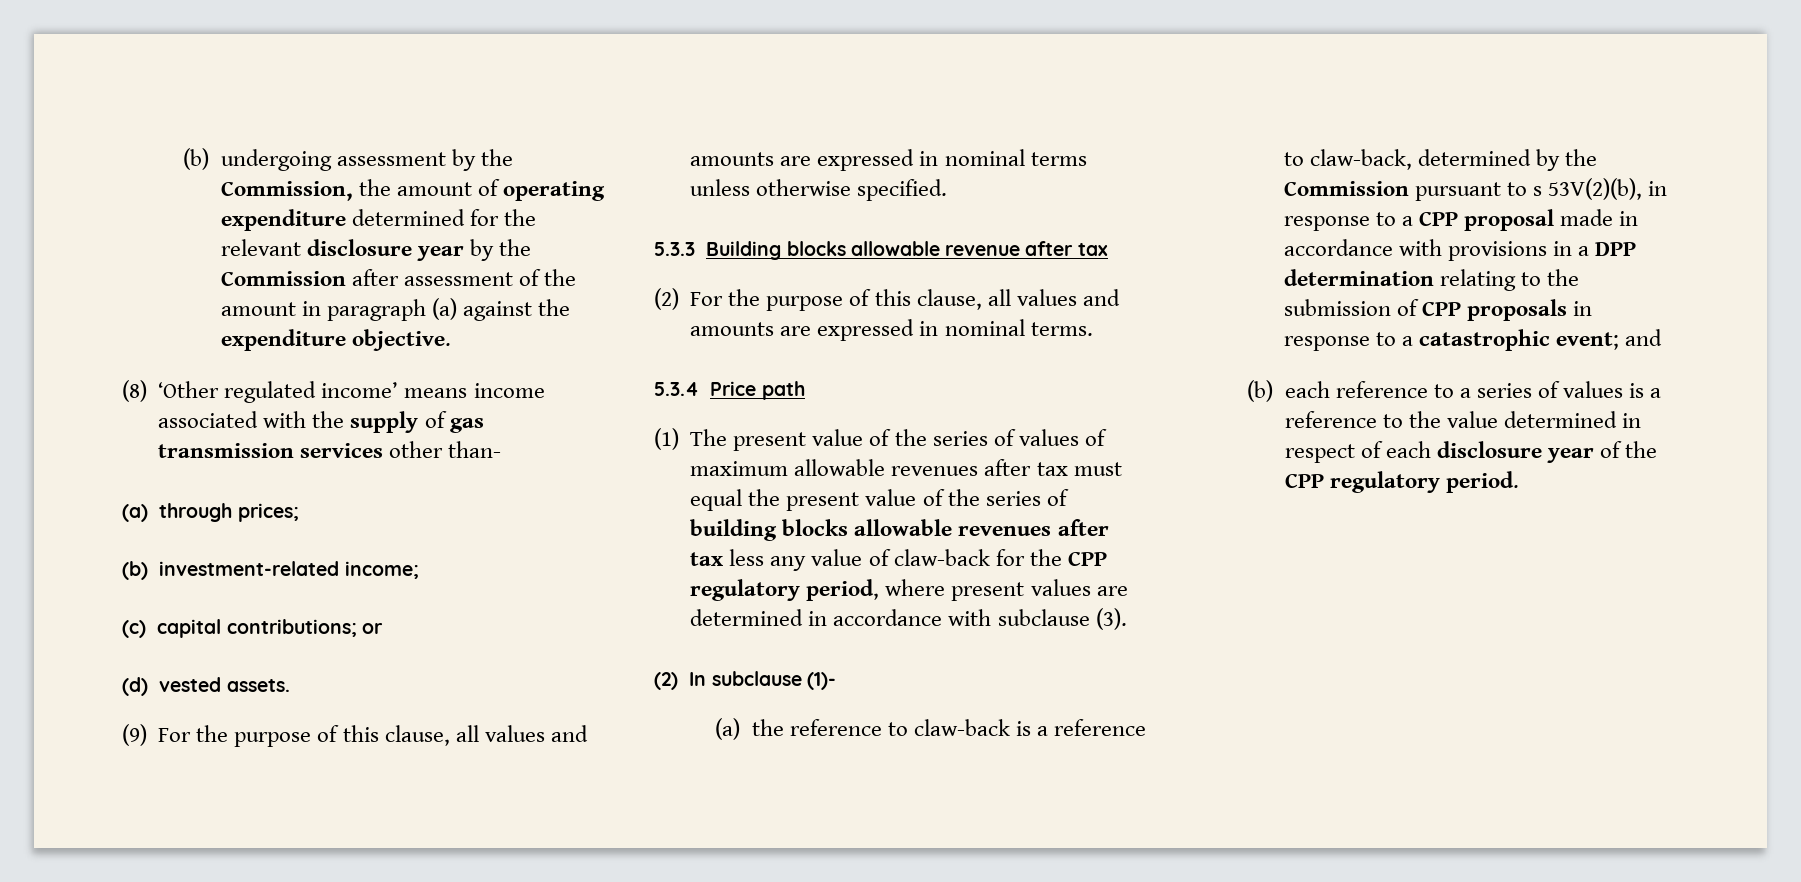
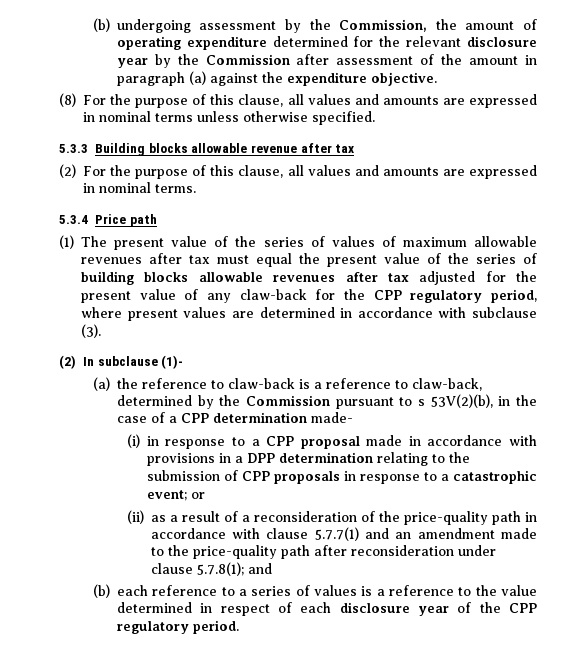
- (8) ‘Other regulated income’ means income associated with the supply of gas transmission services other than-
- (a) through prices;
- (b) investment-related income;
- (c) capital contributions; or
- (d) vested assets.
- (9) For the purpose of this clause, all values and amounts are expressed in nominal terms unless otherwise specified.
+ (8) For the purpose of this clause, all values and amounts are expressed in nominal terms unless otherwise specified.
- (1) The present value of the series of values of maximum allowable revenues after tax must equal the present value of the series of building blocks allowable revenues after tax less any value of claw-back for the CPP regulatory period, where present values are determined in accordance with subclause (3).
+ (1) The present value of the series of values of maximum allowable revenues after tax must equal the present value of the series of building blocks allowable revenues after tax adjusted for the present value of any claw-back for the CPP regulatory period, where present values are determined in accordance with subclause (3).
- (a) the reference to claw-back is a reference to claw-back, determined by the Commission pursuant to s 53V(2)(b), in response to a CPP proposal made in accordance with provisions in a DPP determination relating to the submission of CPP proposals in response to a catastrophic event; and
+ (a) the reference to claw-back is a reference to claw-back, determined by the Commission pursuant to s 53V(2)(b), in the case of a CPP determination made-
+ (i) in response to a CPP proposal made in accordance with provisions in a DPP determination relating to the submission of CPP proposals in response to a catastrophic event; or
+ (ii) as a result of a reconsideration of the price-quality path in accordance with clause 5.7.7(1) and an amendment made to the price-quality path after reconsideration under clause 5.7.8(1); and

